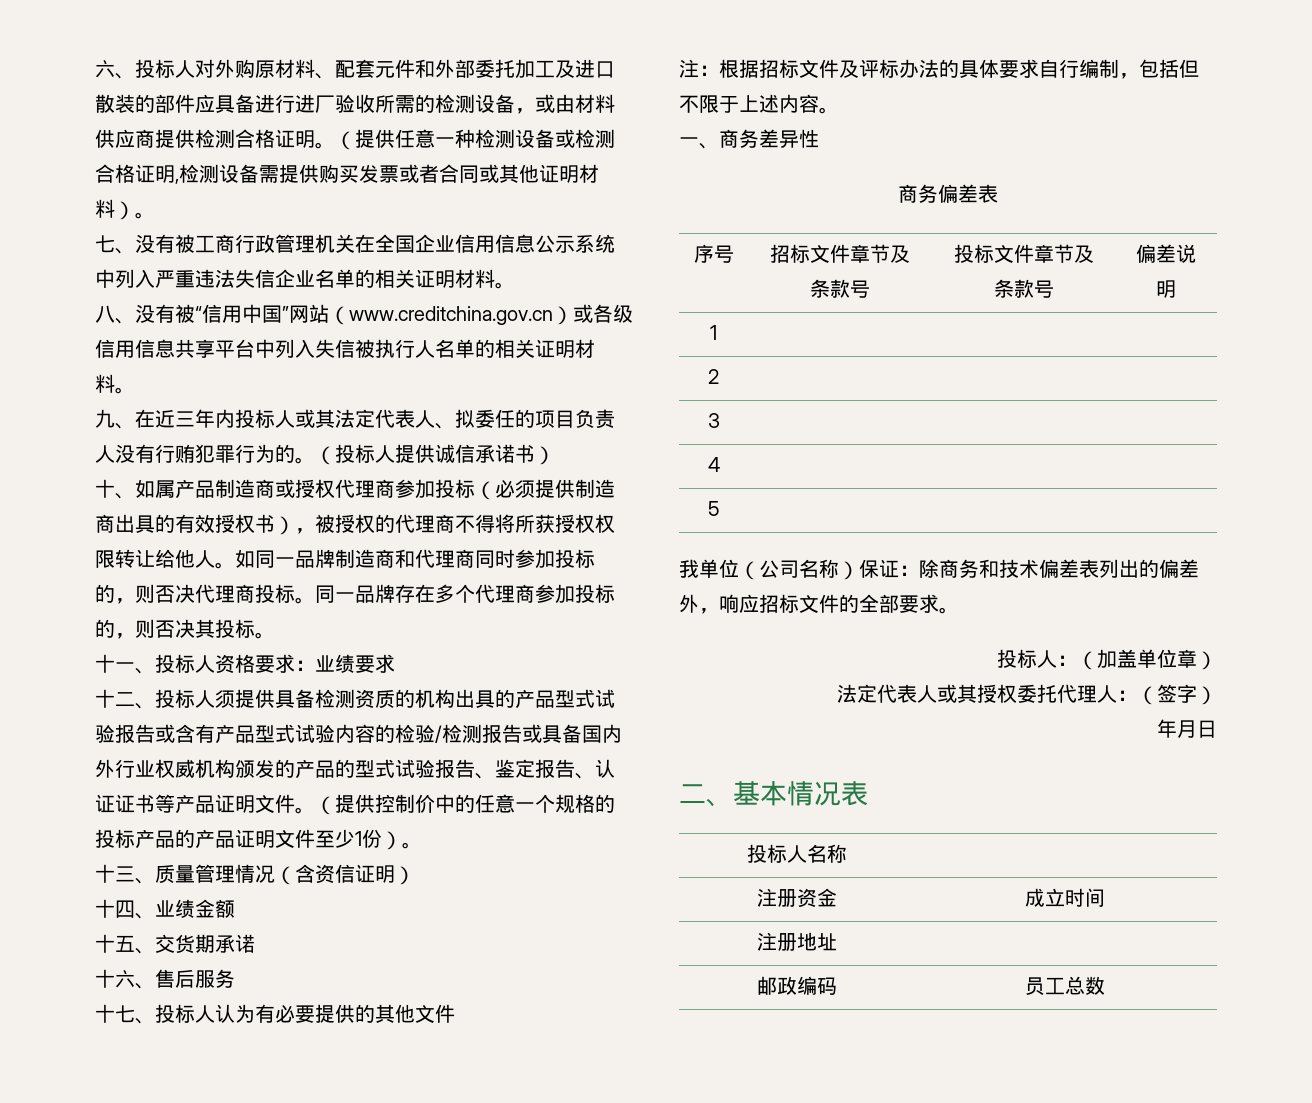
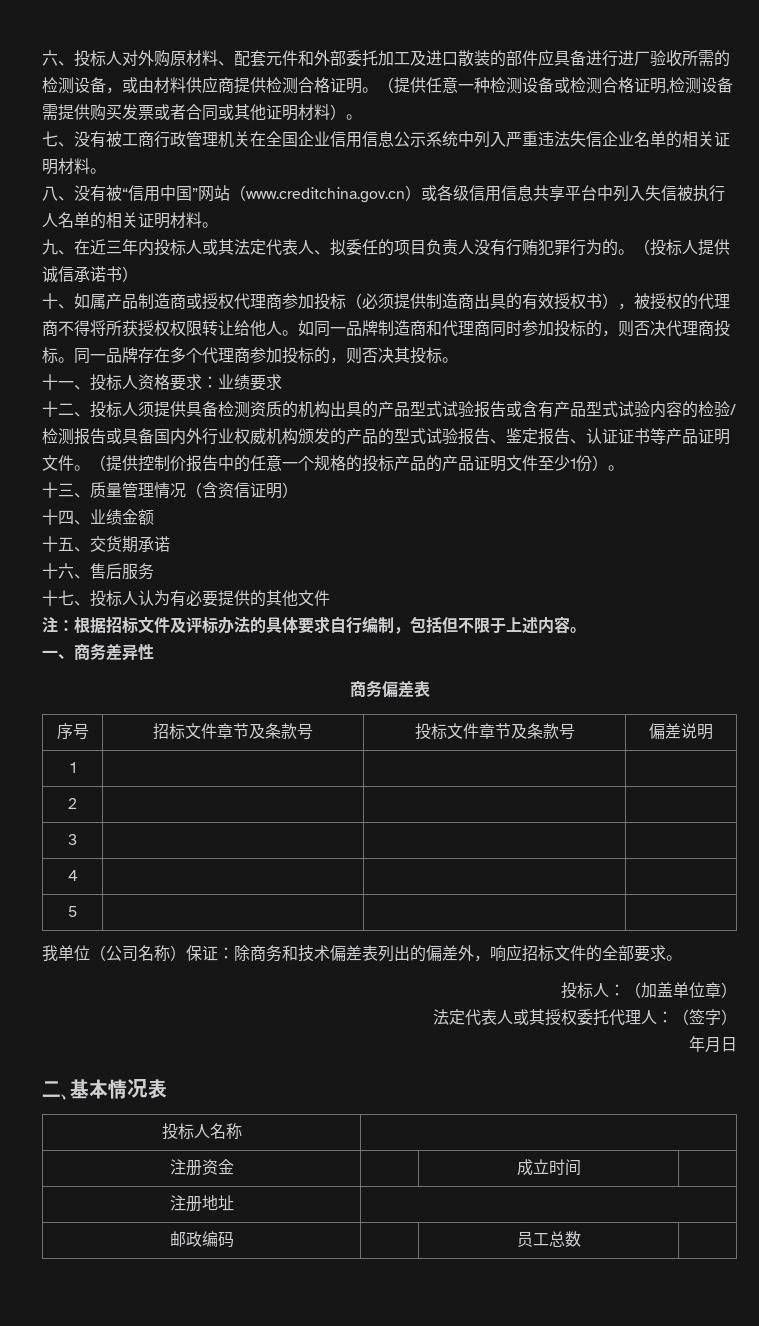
- （提供控制价中的任意一个规格的投标产品的产品证明文件至少1份）。
+ （提供控制价报告中的任意一个规格的投标产品的产品证明文件至少1份）。

